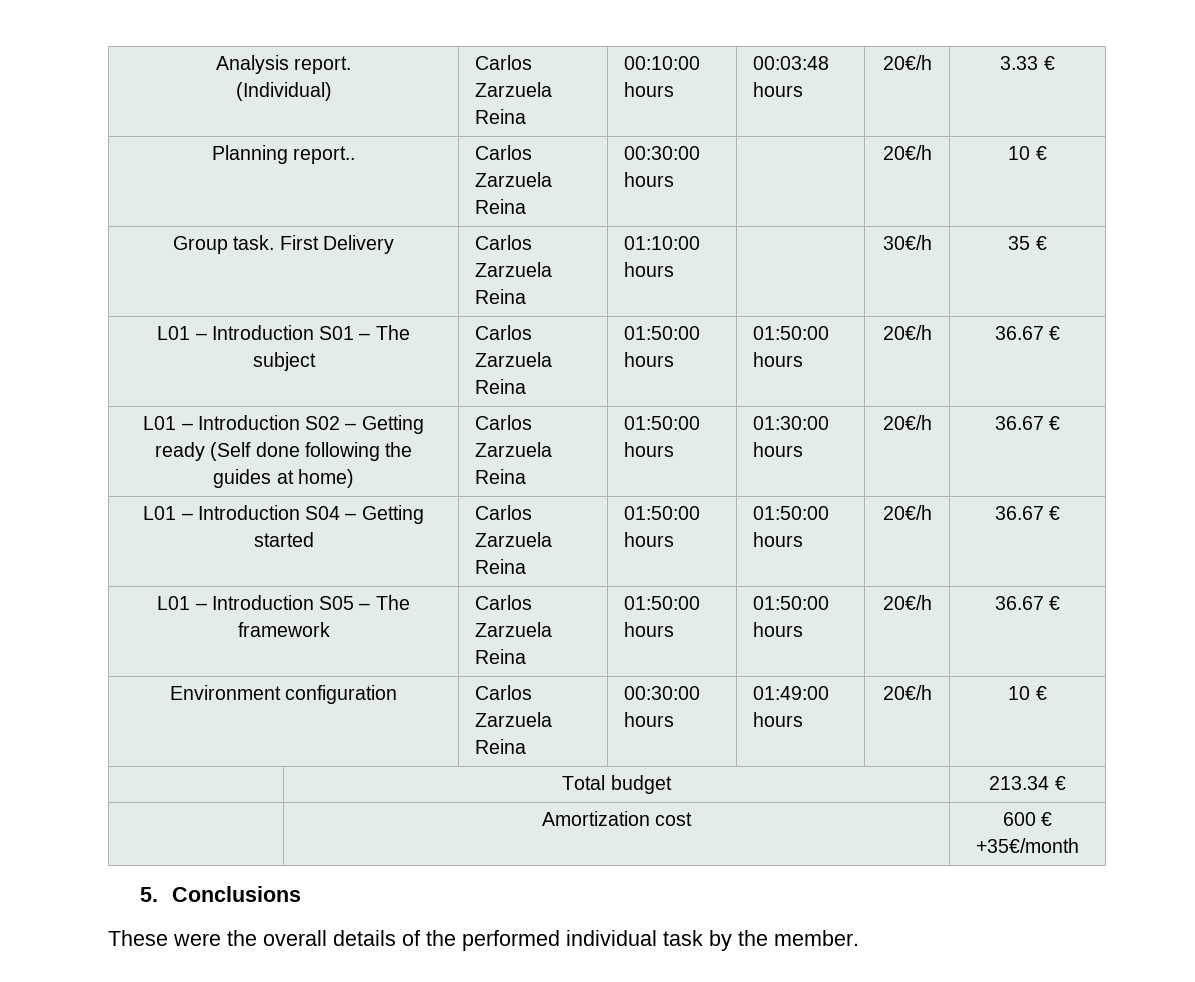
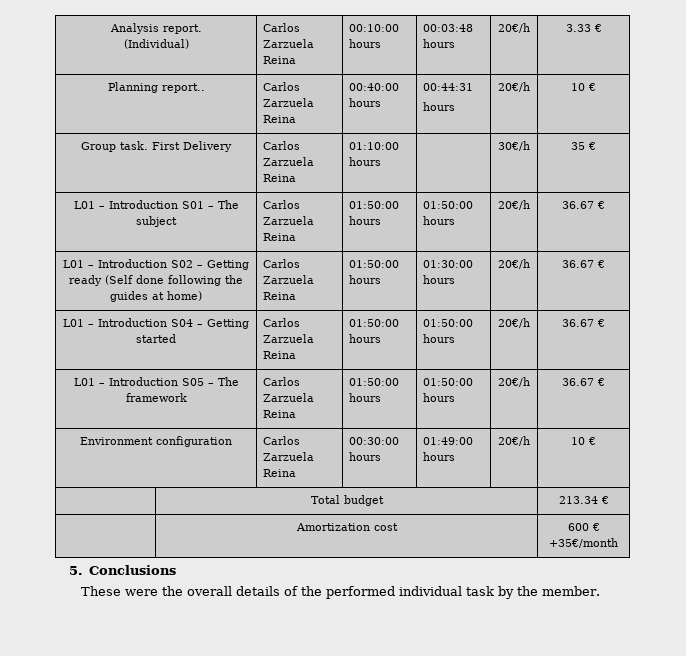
- Planning report.. | Carlos Zarzuela Reina | 00:30:00 hours | | 20€/h | 10 €
+ Planning report.. | Carlos Zarzuela Reina | 00:40:00 hours | 00:44:31
+ hours | 20€/h | 10 €

